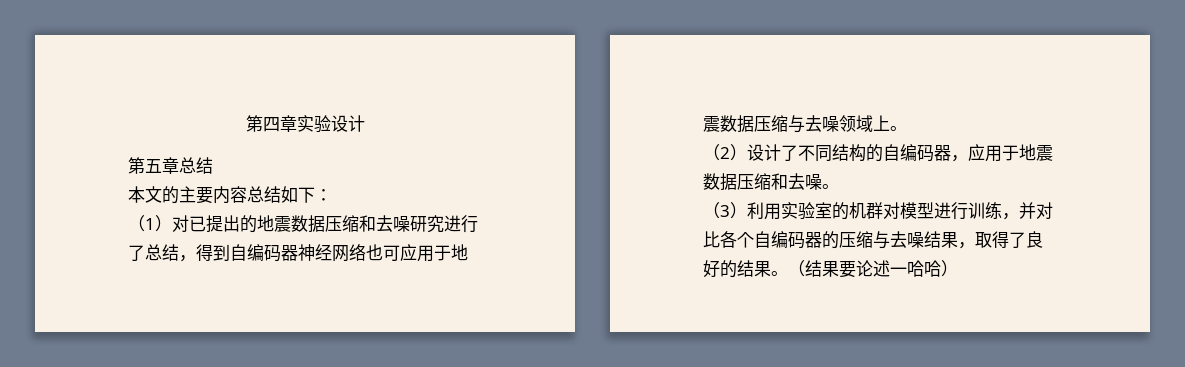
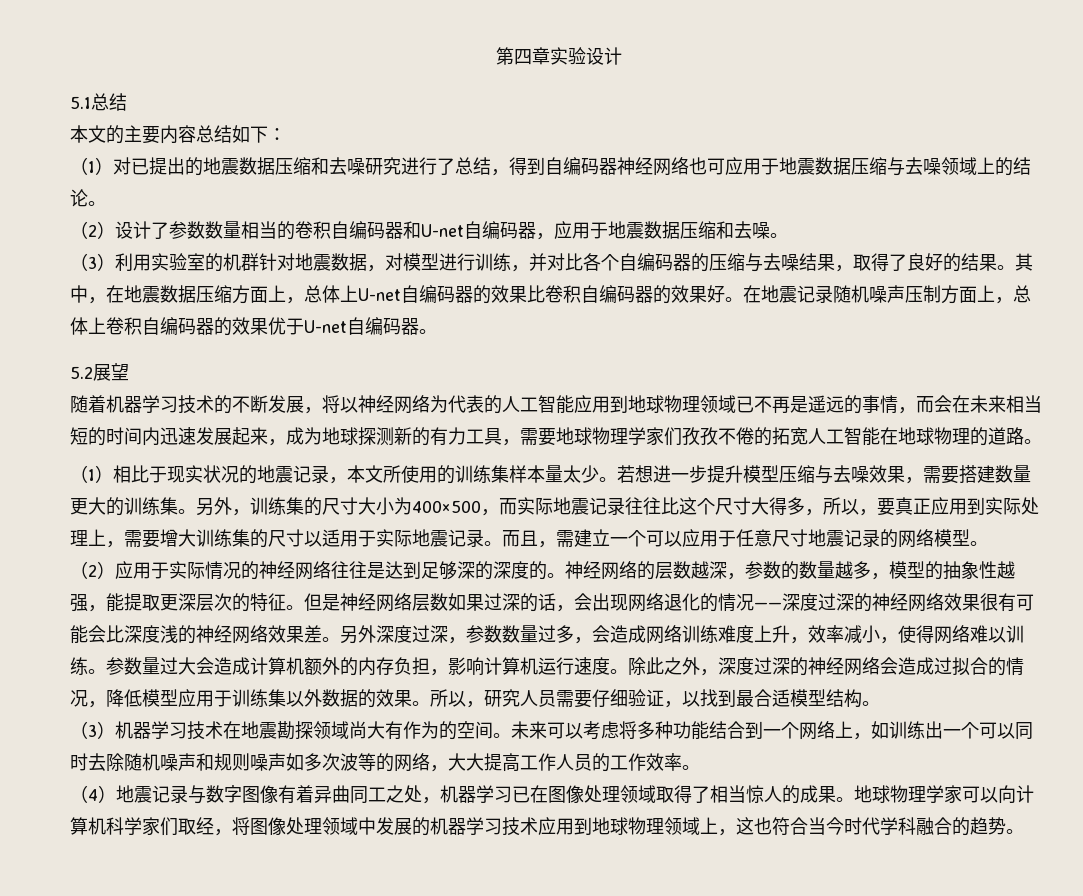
- 第五章总结
+ 5.1总结
- （1）对已提出的地震数据压缩和去噪研究进行了总结，得到自编码器神经网络也可应用于地震数据压缩与去噪领域上。
+ （1）对已提出的地震数据压缩和去噪研究进行了总结，得到自编码器神经网络也可应用于地震数据压缩与去噪领域上的结论。
- （2）设计了不同结构的自编码器，应用于地震数据压缩和去噪。
+ （2）设计了参数数量相当的卷积自编码器和U-net自编码器，应用于地震数据压缩和去噪。
- （3）利用实验室的机群对模型进行训练，并对比各个自编码器的压缩与去噪结果，取得了良好的结果。
+ （3）利用实验室的机群针对地震数据，对模型进行训练，并对比各个自编码器的压缩与去噪结果，取得了良好的结果。
- （结果要论述一哈哈）
+ 其中，在地震数据压缩方面上，总体上U-net自编码器的效果比卷积自编码器的效果好。在地震记录随机噪声压制方面上，总体上卷积自编码器的效果优于U-net自编码器。
+ 5.2展望
+ 随着机器学习技术的不断发展，将以神经网络为代表的人工智能应用到地球物理领域已不再是遥远的事情，而会在未来相当短的时间内迅速发展起来，成为地球探测新的有力工具，需要地球物理学家们孜孜不倦的拓宽人工智能在地球物理的道路。
+ （1）相比于现实状况的地震记录，本文所使用的训练集样本量太少。若想进一步提升模型压缩与去噪效果，需要搭建数量更大的训练集。另外，训练集的尺寸大小为400×500，而实际地震记录往往比这个尺寸大得多，所以，要真正应用到实际处理上，需要增大训练集的尺寸以适用于实际地震记录。而且，需建立一个可以应用于任意尺寸地震记录的网络模型。
+ （2）应用于实际情况的神经网络往往是达到足够深的深度的。神经网络的层数越深，参数的数量越多，模型的抽象性越强，能提取更深层次的特征。但是神经网络层数如果过深的话，会出现网络退化的情况——深度过深的神经网络效果很有可能会比深度浅的神经网络效果差。另外深度过深，参数数量过多，会造成网络训练难度上升，效率减小，使得网络难以训练。参数量过大会造成计算机额外的内存负担，影响计算机运行速度。除此之外，深度过深的神经网络会造成过拟合的情况，降低模型应用于训练集以外数据的效果。所以，研究人员需要仔细验证，以找到最合适模型结构。
+ （3）机器学习技术在地震勘探领域尚大有作为的空间。未来可以考虑将多种功能结合到一个网络上，如训练出一个可以同时去除随机噪声和规则噪声如多次波等的网络，大大提高工作人员的工作效率。
+ （4）地震记录与数字图像有着异曲同工之处，机器学习已在图像处理领域取得了相当惊人的成果。地球物理学家可以向计算机科学家们取经，将图像处理领域中发展的机器学习技术应用到地球物理领域上，这也符合当今时代学科融合的趋势。

